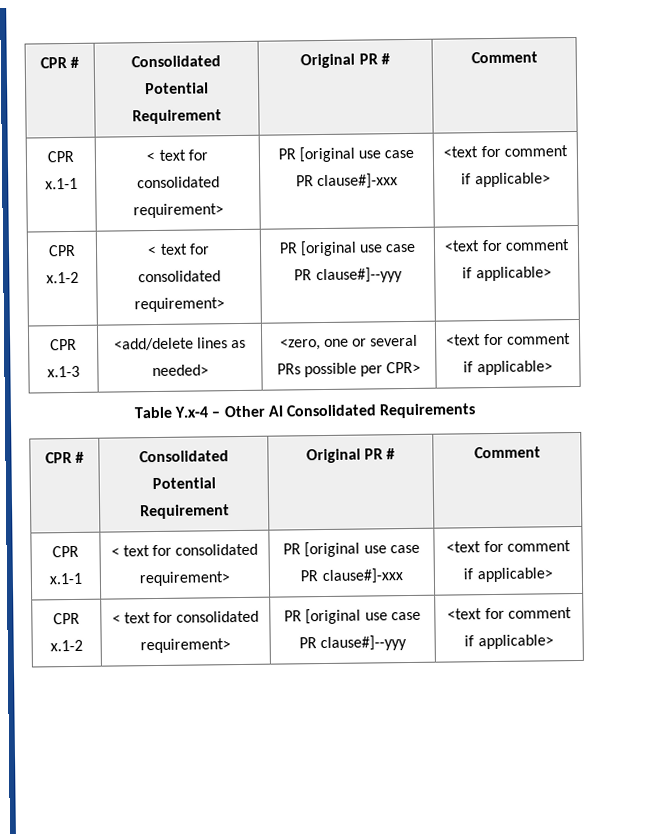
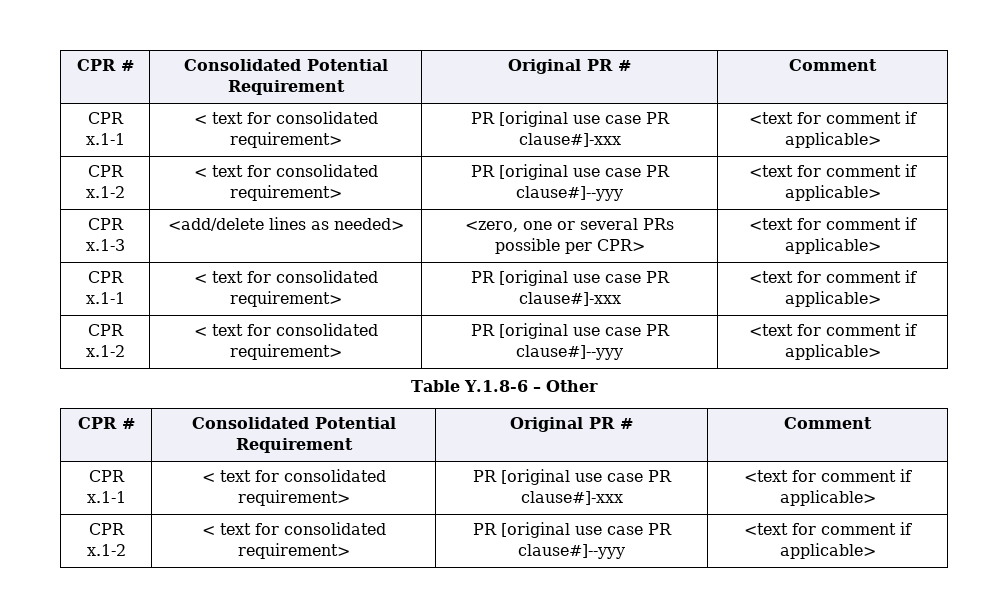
  CPR x.1-3 | <add/delete lines as needed> | <zero, one or several PRs possible per CPR> | <text for comment if applicable>
+ CPR x.1-1 | < text for consolidated requirement> | PR [original use case PR clause#]-xxx | <text for comment if applicable>
+ CPR x.1-2 | < text for consolidated requirement> | PR [original use case PR clause#]--yyy | <text for comment if applicable>
- Table Y.x-4 – Other AI Consolidated Requirements
+ Table Y.1.8-6 – Other

